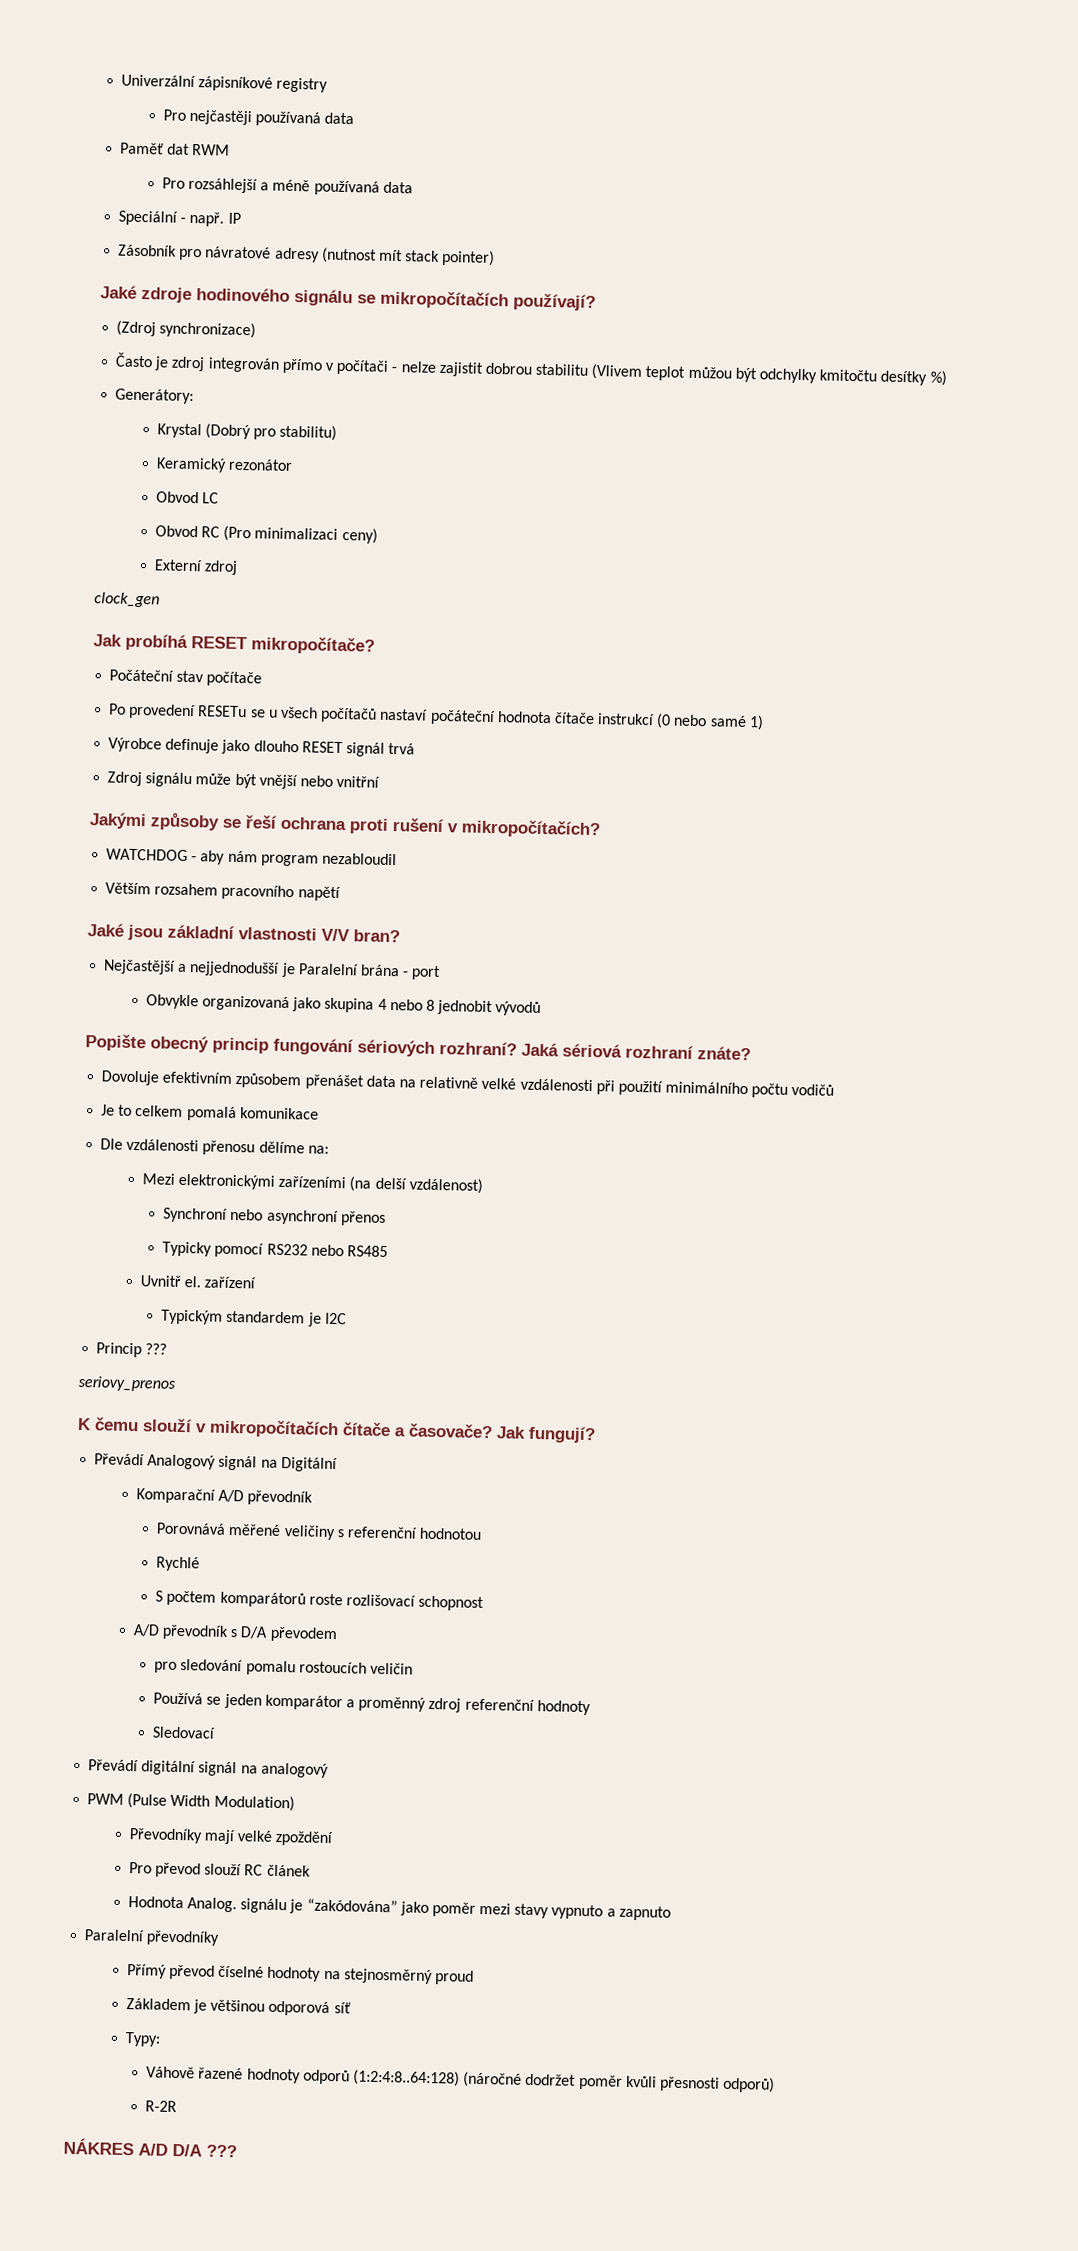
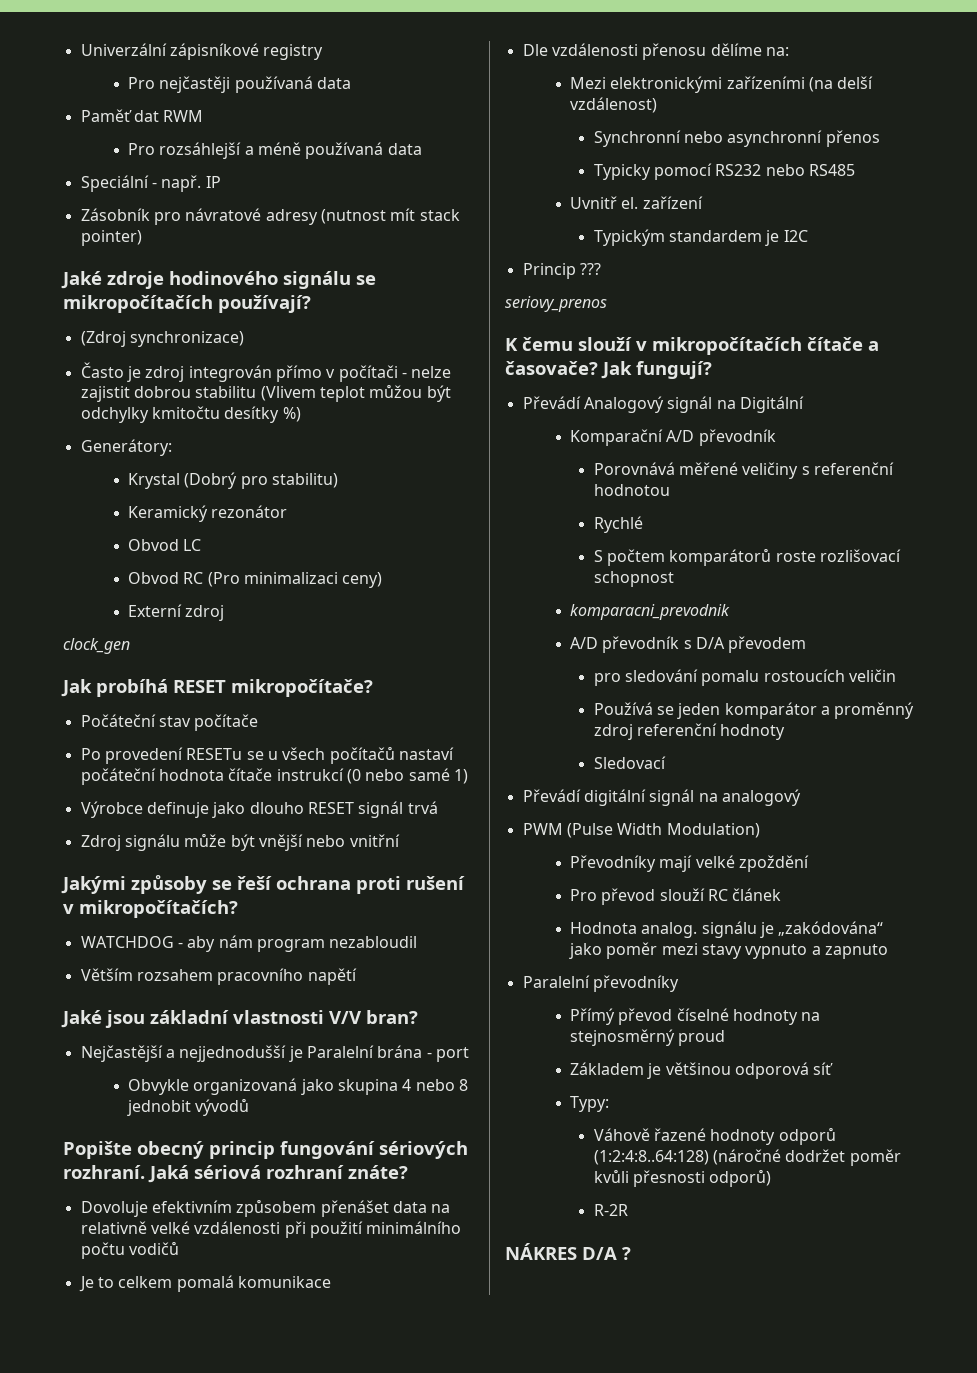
- Popište obecný princip fungování sériových rozhraní?
+ Popište obecný princip fungování sériových rozhraní.
- Synchroní nebo asynchroní přenos
+ Synchronní nebo asynchronní přenos
+ komparacni_prevodnik
- Hodnota Analog. signálu je “zakódována” jako poměr mezi stavy vypnuto a zapnuto
+ Hodnota analog. signálu je „zakódována“ jako poměr mezi stavy vypnuto a zapnuto
- NÁKRES A/D D/A ???
+ NÁKRES D/A ?

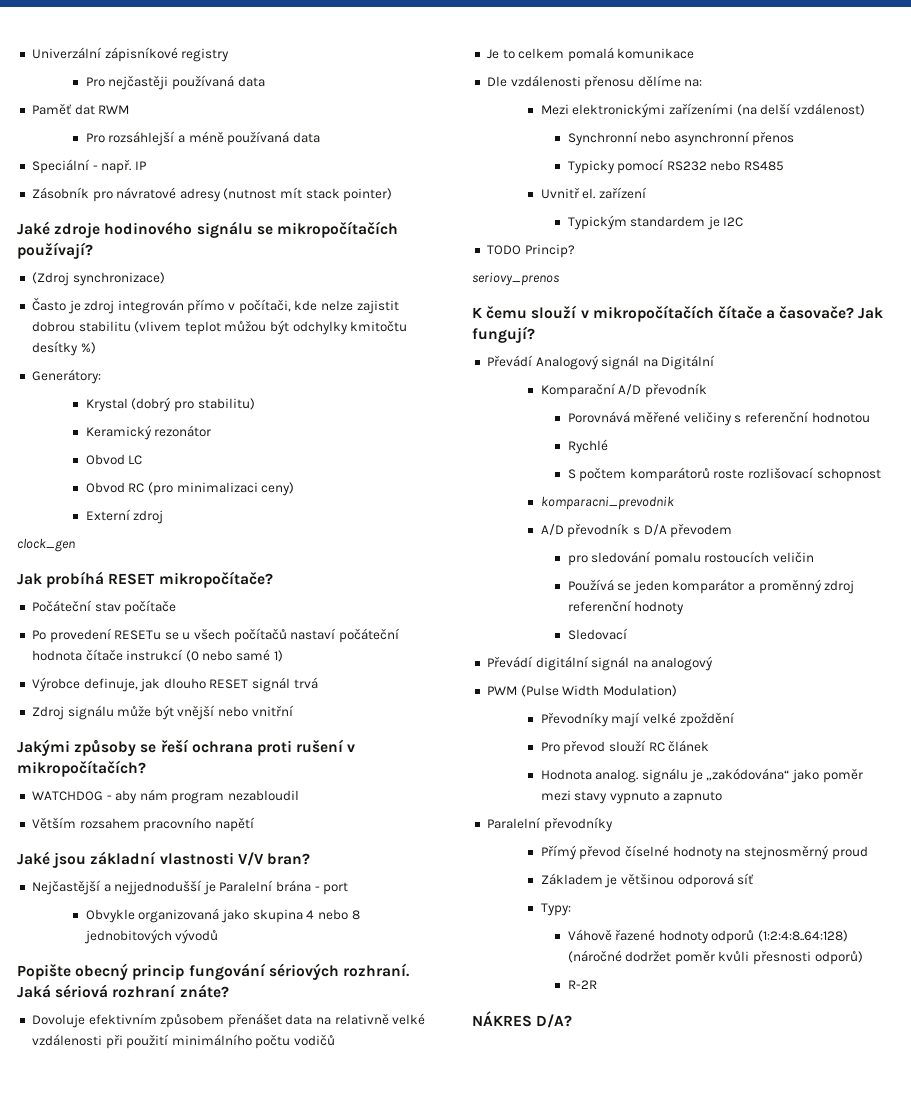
- Často je zdroj integrován přímo v počítači - nelze zajistit dobrou stabilitu (Vlivem teplot můžou být odchylky kmitočtu desítky %)
+ Často je zdroj integrován přímo v počítači, kde nelze zajistit dobrou stabilitu (vlivem teplot můžou být odchylky kmitočtu desítky %)
- Krystal (Dobrý pro stabilitu)
+ Krystal (dobrý pro stabilitu)
- Obvod RC (Pro minimalizaci ceny)
+ Obvod RC (pro minimalizaci ceny)
- Výrobce definuje jako dlouho RESET signál trvá
+ Výrobce definuje, jak dlouho RESET signál trvá
- Obvykle organizovaná jako skupina 4 nebo 8 jednobit vývodů
+ Obvykle organizovaná jako skupina 4 nebo 8 jednobitových vývodů
- Princip ???
+ TODO Princip?
- NÁKRES D/A ?
+ NÁKRES D/A?

